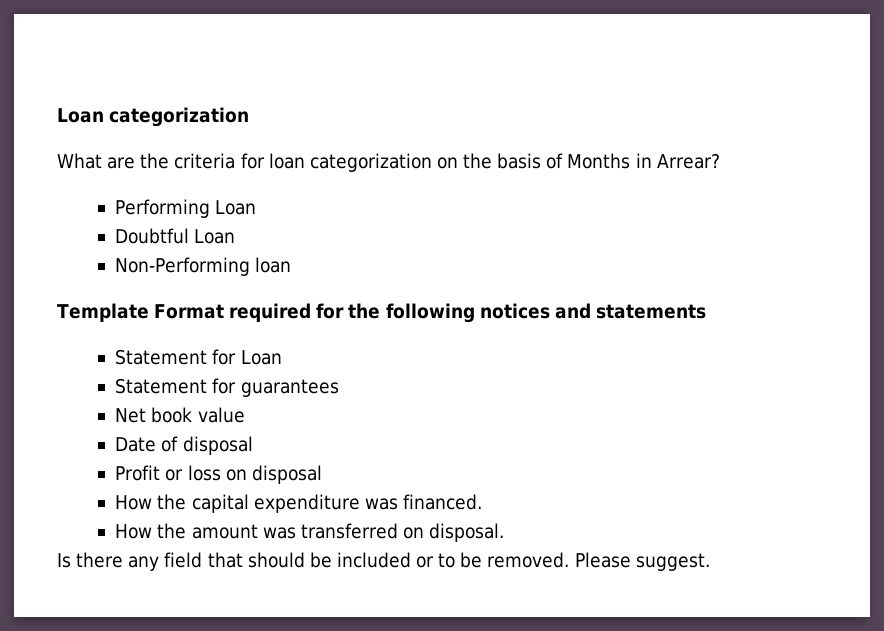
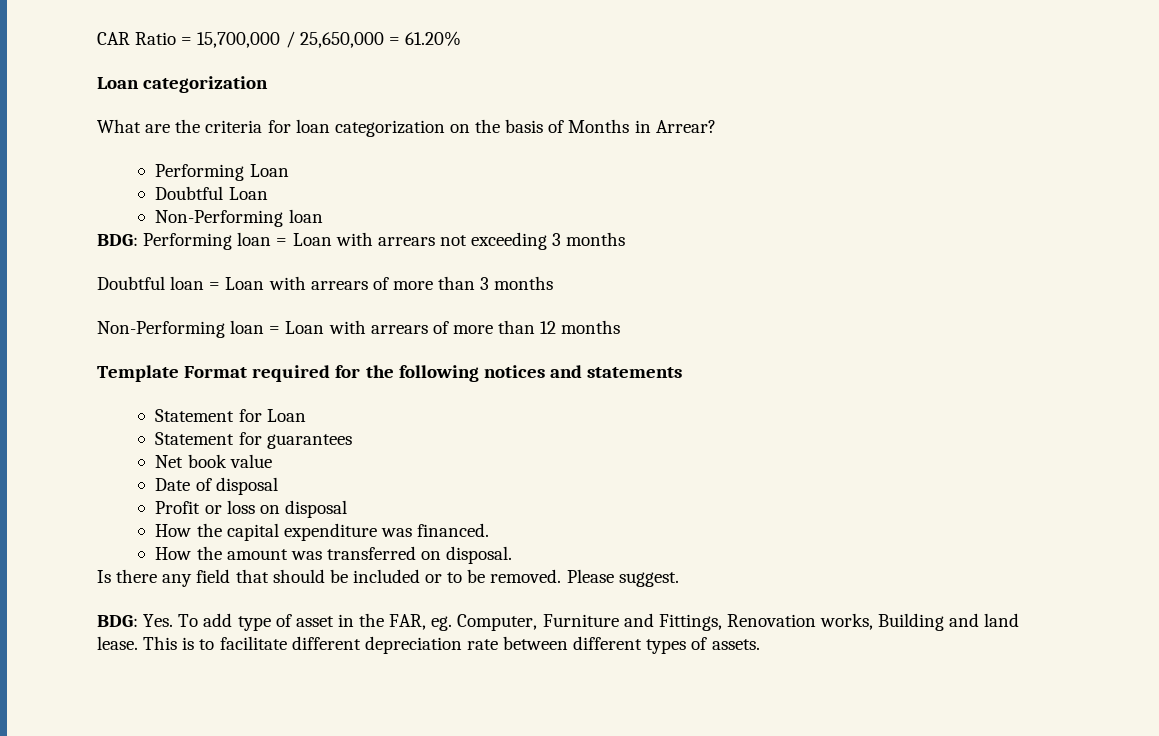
+ CAR Ratio = 15,700,000 / 25,650,000 = 61.20%
+ BDG: Performing loan = Loan with arrears not exceeding 3 months
+ Doubtful loan = Loan with arrears of more than 3 months
+ Non-Performing loan = Loan with arrears of more than 12 months
+ BDG: Yes. To add type of asset in the FAR, eg. Computer, Furniture and Fittings, Renovation works, Building and land lease. This is to facilitate different depreciation rate between different types of assets.

